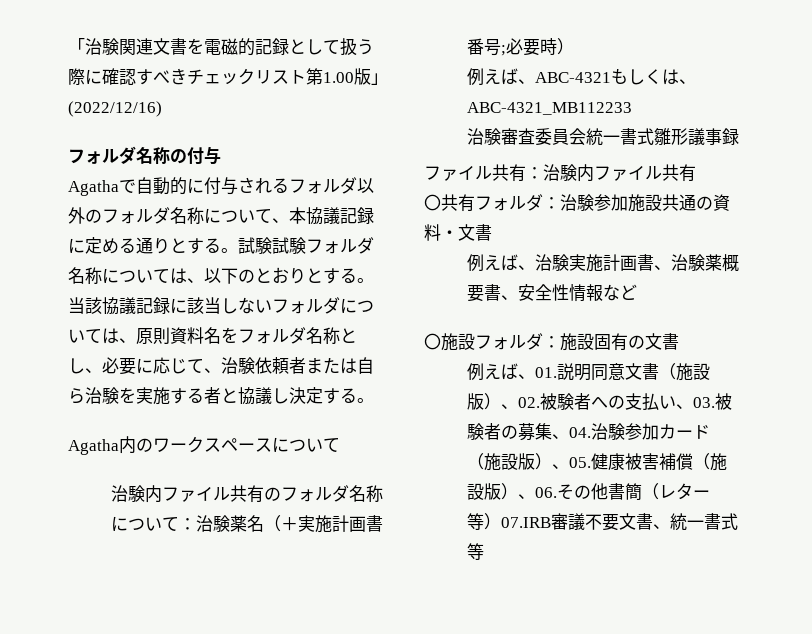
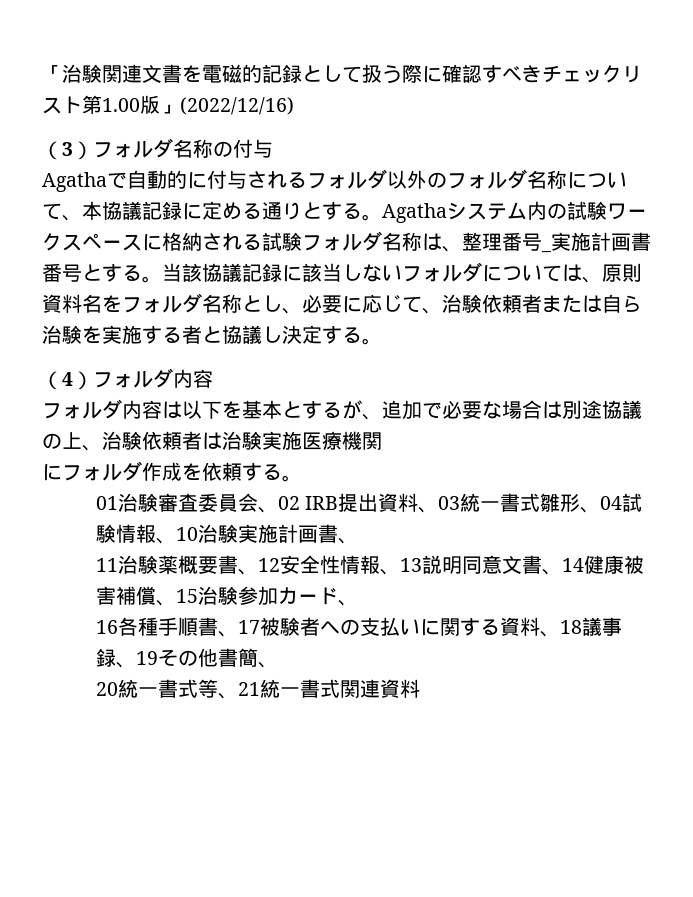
- フォルダ名称の付与
+ （3）フォルダ名称の付与
- 試験試験フォルダ名称については、以下のとおりとする。
+ Agathaシステム内の試験ワークスペースに格納される試験フォルダ名称は、整理番号_実施計画書番号とする。
- Agatha内のワークスペースについて
- 治験内ファイル共有のフォルダ名称について：治験薬名（＋実施計画書番号;必要時）
- 例えば、ABC-4321もしくは、ABC-4321_MB112233
- 治験審査委員会統一書式雛形議事録
- ファイル共有：治験内ファイル共有
- 〇共有フォルダ：治験参加施設共通の資料・文書
- 例えば、治験実施計画書、治験薬概要書、安全性情報など
- 〇施設フォルダ：施設固有の文書
- 例えば、01.説明同意文書（施設版）、02.被験者への支払い、03.被験者の募集、04.治験参加カード（施設版）、05.健康被害補償（施設版）、06.その他書簡（レター等）07.IRB審議不要文書、統一書式等
+ （4）フォルダ内容
+ フォルダ内容は以下を基本とするが、追加で必要な場合は別途協議の上、治験依頼者は治験実施医療機関
+ にフォルダ作成を依頼する。
+ 01治験審査委員会、02 IRB提出資料、03統一書式雛形、04試験情報、10治験実施計画書、
+ 11治験薬概要書、12安全性情報、13説明同意文書、14健康被害補償、15治験参加カード、
+ 16各種手順書、17被験者への支払いに関する資料、18議事録、19その他書簡、
+ 20統一書式等、21統一書式関連資料

